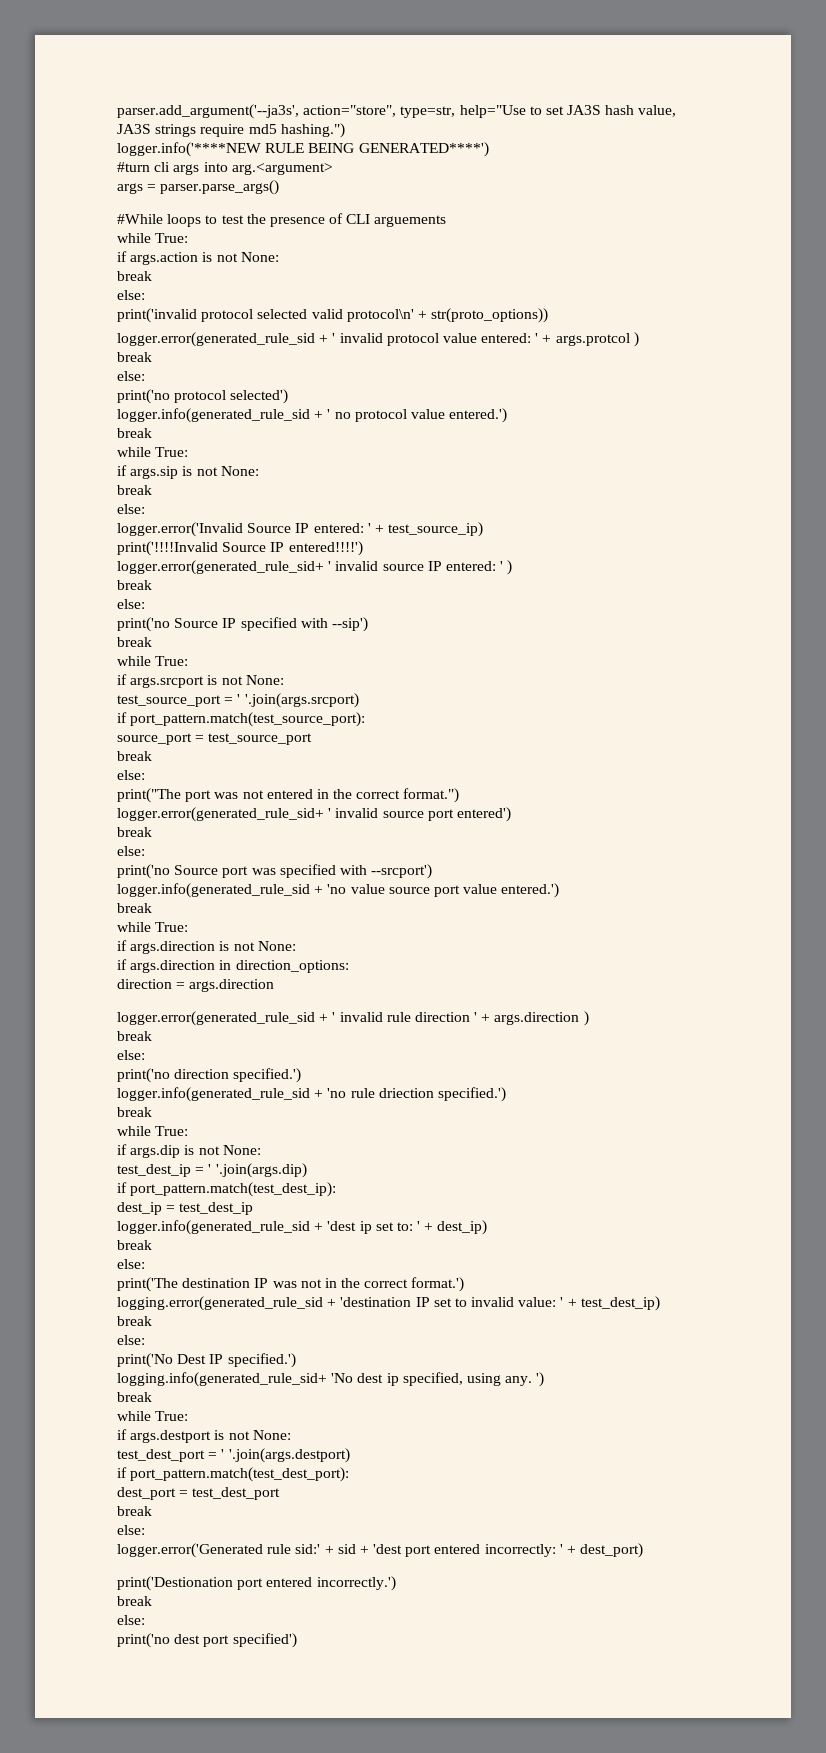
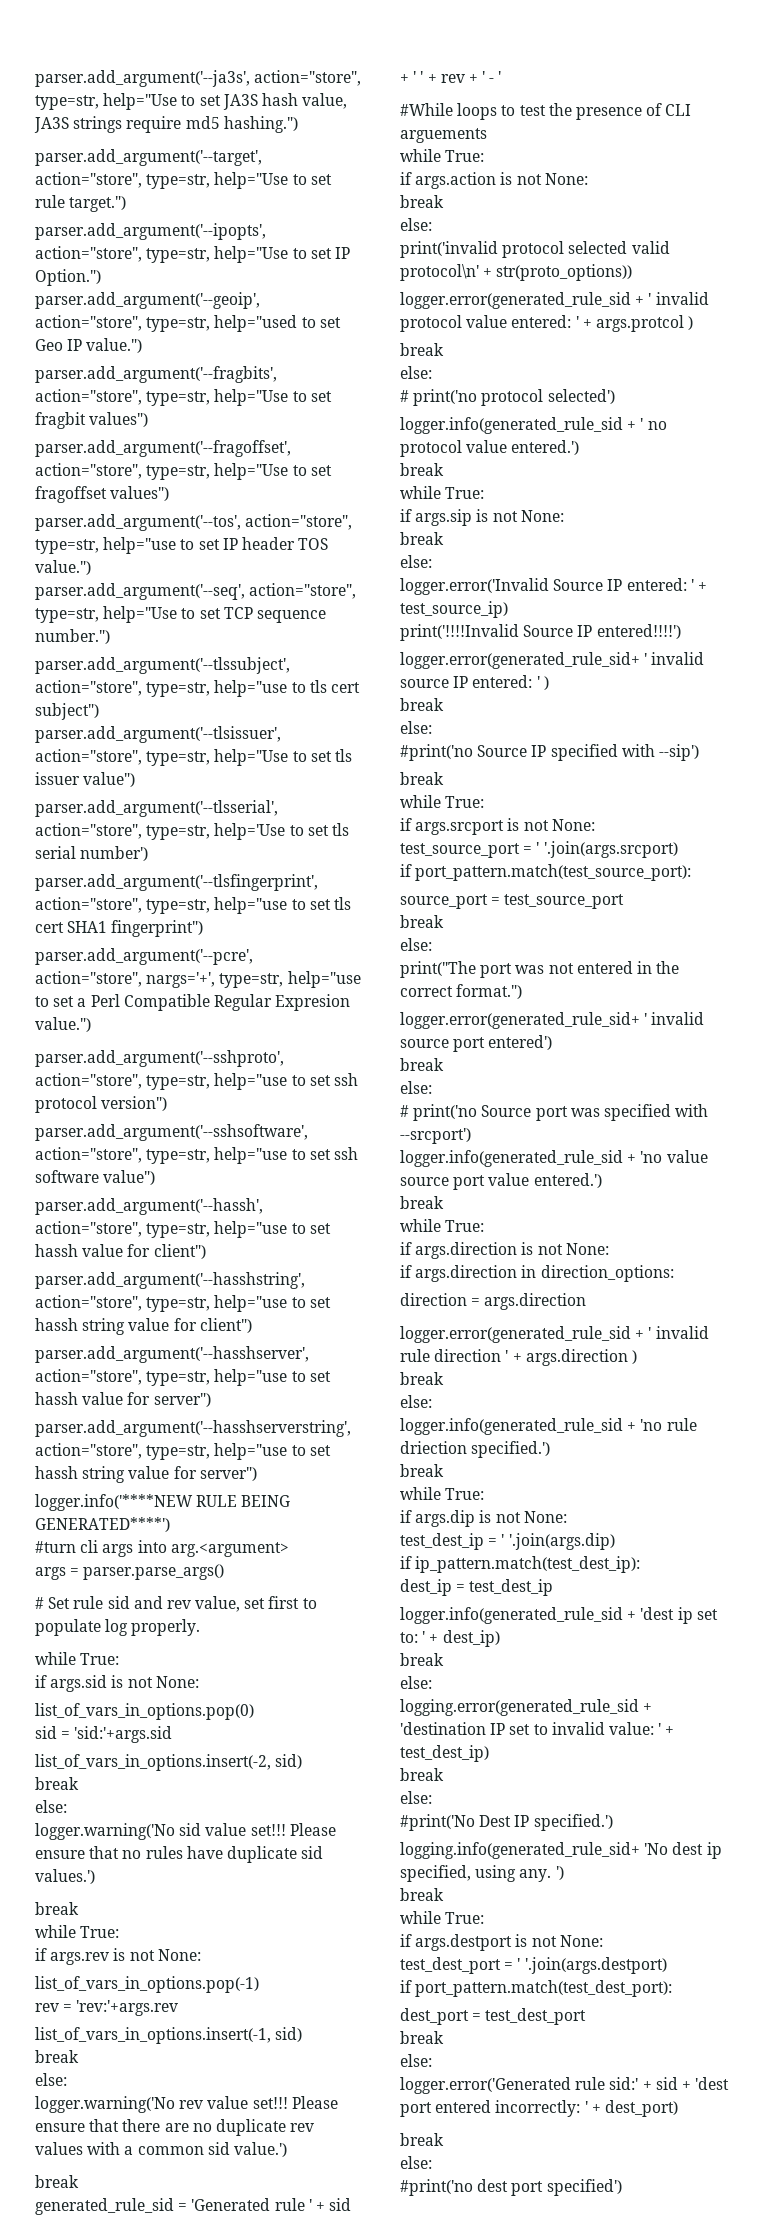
+ parser.add_argument('--target', action="store", type=str, help="Use to set rule target.")
+ parser.add_argument('--ipopts', action="store", type=str, help="Use to set IP Option.")
+ parser.add_argument('--geoip', action="store", type=str, help="used to set Geo IP value.")
+ parser.add_argument('--fragbits', action="store", type=str, help="Use to set fragbit values")
+ parser.add_argument('--fragoffset', action="store", type=str, help="Use to set fragoffset values")
+ parser.add_argument('--tos', action="store", type=str, help="use to set IP header TOS value.")
+ parser.add_argument('--seq', action="store", type=str, help="Use to set TCP sequence number.")
+ parser.add_argument('--tlssubject', action="store", type=str, help="use to tls cert subject")
+ parser.add_argument('--tlsissuer', action="store", type=str, help="Use to set tls issuer value")
+ parser.add_argument('--tlsserial', action="store", type=str, help='Use to set tls serial number')
+ parser.add_argument('--tlsfingerprint', action="store", type=str, help="use to set tls cert SHA1 fingerprint")
+ parser.add_argument('--pcre', action="store", nargs='+', type=str, help="use to set a Perl Compatible Regular Expresion value.")
+ parser.add_argument('--sshproto', action="store", type=str, help="use to set ssh protocol version")
+ parser.add_argument('--sshsoftware', action="store", type=str, help="use to set ssh software value")
+ parser.add_argument('--hassh', action="store", type=str, help="use to set hassh value for client")
+ parser.add_argument('--hasshstring', action="store", type=str, help="use to set hassh string value for client")
+ parser.add_argument('--hasshserver', action="store", type=str, help="use to set hassh value for server")
+ parser.add_argument('--hasshserverstring', action="store", type=str, help="use to set hassh string value for server")
+ # Set rule sid and rev value, set first to populate log properly.
+ while True:
+ if args.sid is not None:
+ list_of_vars_in_options.pop(0)
+ sid = 'sid:'+args.sid
+ list_of_vars_in_options.insert(-2, sid)
+ break
+ else:
+ logger.warning('No sid value set!!! Please ensure that no rules have duplicate sid values.')
+ break
+ while True:
+ if args.rev is not None:
+ list_of_vars_in_options.pop(-1)
+ rev = 'rev:'+args.rev
+ list_of_vars_in_options.insert(-1, sid)
+ break
+ else:
+ logger.warning('No rev value set!!! Please ensure that there are no duplicate rev values with a common sid value.')
+ break
+ generated_rule_sid = 'Generated rule ' + sid + ' ' + rev + ' - '
- print('no protocol selected')
+ # print('no protocol selected')
- print('no Source IP specified with --sip')
+ #print('no Source IP specified with --sip')
- print('no Source port was specified with --srcport')
+ # print('no Source port was specified with --srcport')
- print('no direction specified.')
- if port_pattern.match(test_dest_ip):
+ if ip_pattern.match(test_dest_ip):
- print('The destination IP was not in the correct format.')
- print('No Dest IP specified.')
+ #print('No Dest IP specified.')
  logger.error('Generated rule sid:' + sid + 'dest port entered incorrectly: ' + dest_port)
- print('Destionation port entered incorrectly.')
  break
  else:
- print('no dest port specified')
+ #print('no dest port specified')

